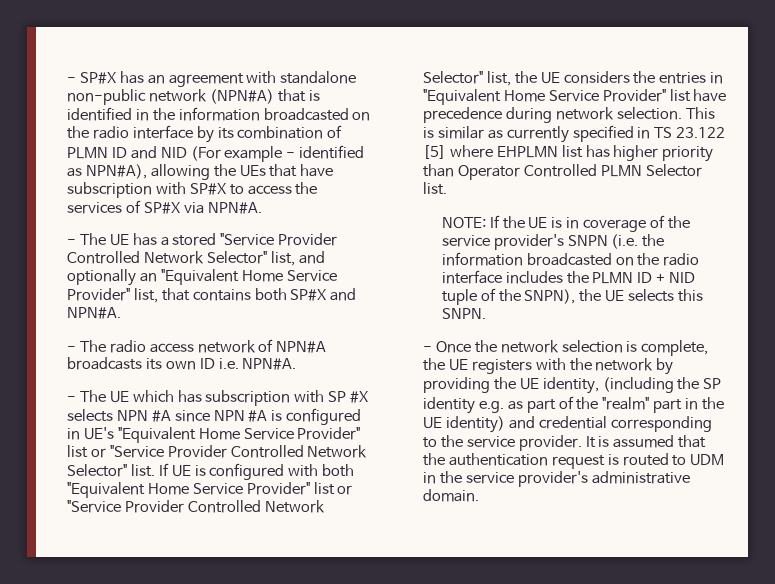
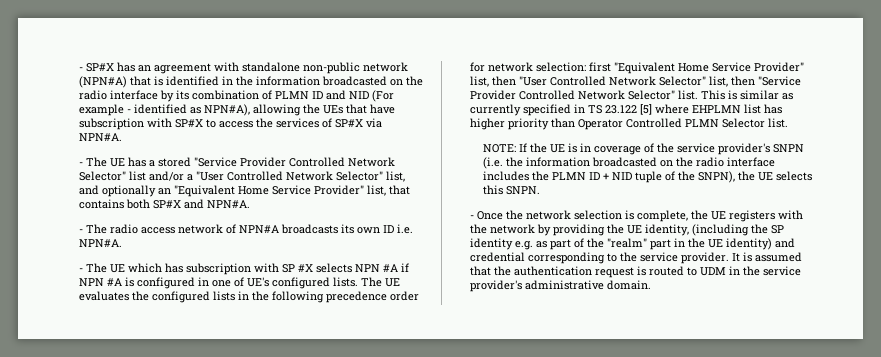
- - The UE has a stored "Service Provider Controlled Network Selector" list, and optionally an "Equivalent Home Service Provider" list, that contains both SP#X and NPN#A.
+ - The UE has a stored "Service Provider Controlled Network Selector" list and/or a "User Controlled Network Selector" list, and optionally an "Equivalent Home Service Provider" list, that contains both SP#X and NPN#A.
- - The UE which has subscription with SP #X selects NPN #A since NPN #A is configured in UE's "Equivalent Home Service Provider" list or "Service Provider Controlled Network Selector" list.
+ - The UE which has subscription with SP #X selects NPN #A if NPN #A is configured in one of UE's configured lists. The UE evaluates the configured lists in the following precedence order for network selection: first "Equivalent Home Service Provider" list, then "User Controlled Network Selector" list, then "Service Provider Controlled Network Selector" list.
- If UE is configured with both "Equivalent Home Service Provider" list or "Service Provider Controlled Network Selector" list, the UE considers the entries in "Equivalent Home Service Provider" list have precedence during network selection.

